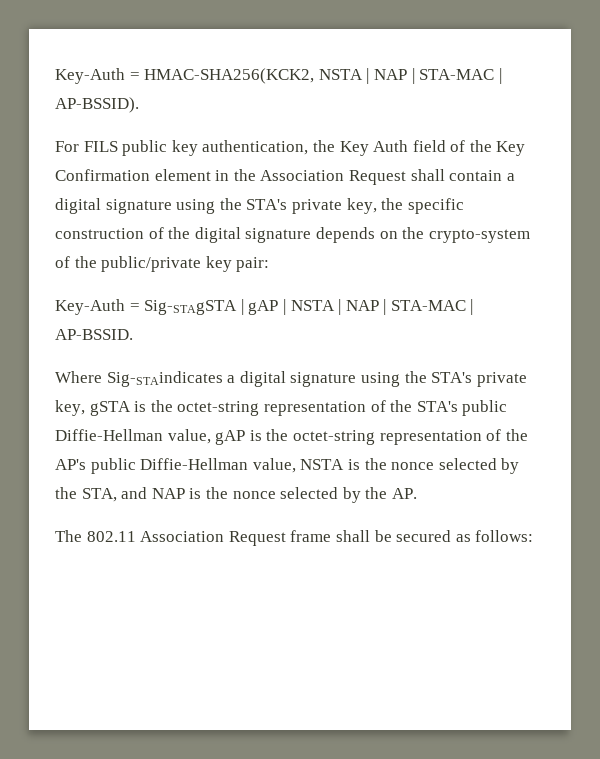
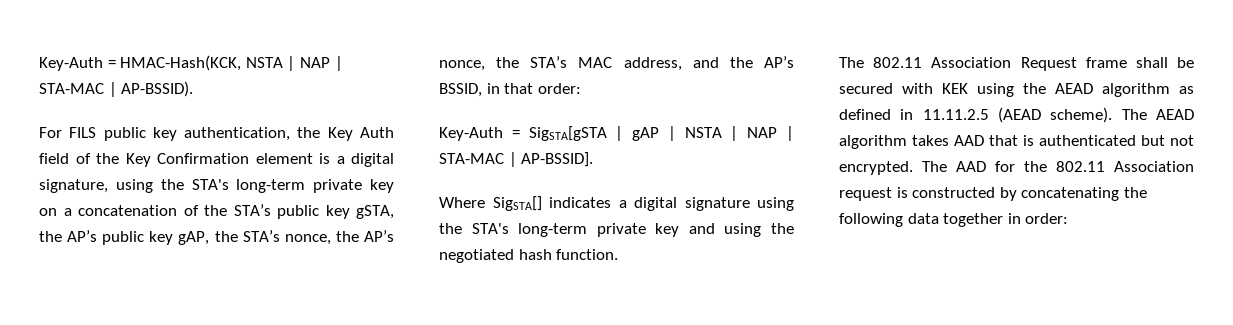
- Key-Auth = HMAC-SHA256(KCK2, NSTA | NAP | STA-MAC | AP-BSSID).
+ Key-Auth = HMAC-Hash(KCK, NSTA | NAP | STA-MAC | AP-BSSID).
- For FILS public key authentication, the Key Auth field of the Key Confirmation element in the Association Request shall contain a digital signature using the STA's private key, the specific construction of the digital signature depends on the crypto-system of the public/private key pair:
- Key-Auth = Sig-STAgSTA | gAP | NSTA | NAP | STA-MAC | AP-BSSID.
+ For FILS public key authentication, the Key Auth field of the Key Confirmation element is a digital signature, using the STA's long-term private key on a concatenation of the STA’s public key gSTA, the AP’s public key gAP, the STA’s nonce, the AP’s nonce, the STA’s MAC address, and the AP’s BSSID, in that order:
+ Key-Auth = SigSTA[gSTA | gAP | NSTA | NAP | STA-MAC | AP-BSSID].
- Where Sig-STAindicates a digital signature using the STA's private key, gSTA is the octet-string representation of the STA's public Diffie-Hellman value, gAP is the octet-string representation of the AP's public Diffie-Hellman value, NSTA is the nonce selected by the STA, and NAP is the nonce selected by the AP.
+ Where SigSTA[] indicates a digital signature using the STA's long-term private key and using the negotiated hash function.
- The 802.11 Association Request frame shall be secured as follows:
+ The 802.11 Association Request frame shall be secured with KEK using the AEAD algorithm as defined in 11.11.2.5 (AEAD scheme). The AEAD algorithm takes AAD that is authenticated but not encrypted. The AAD for the 802.11 Association request is constructed by concatenating the following data together in order:

